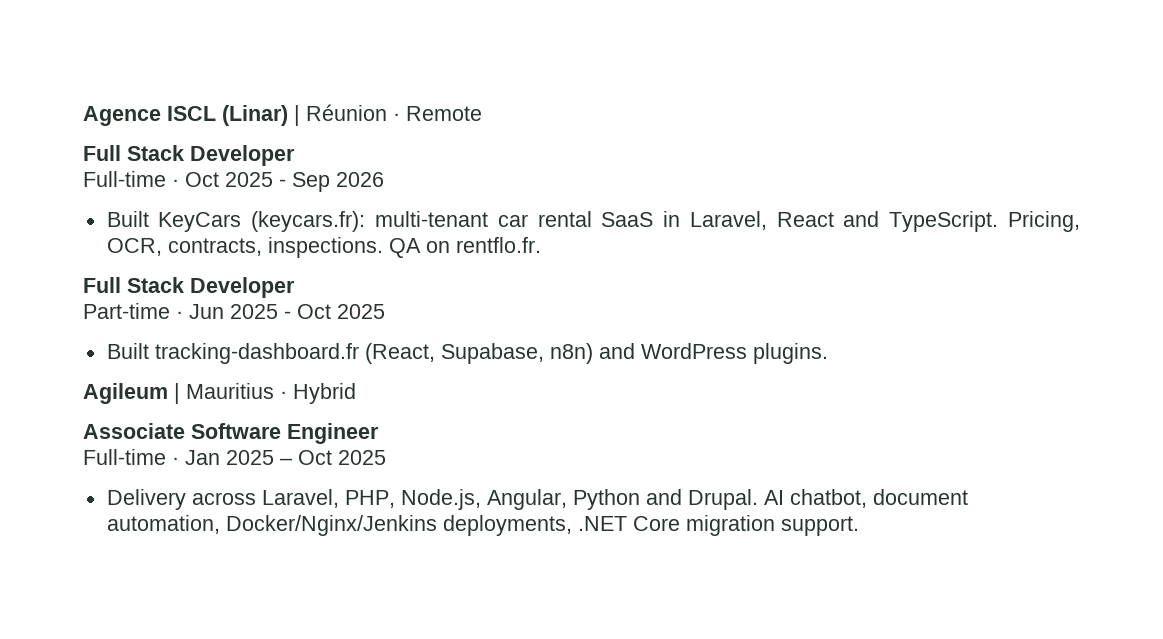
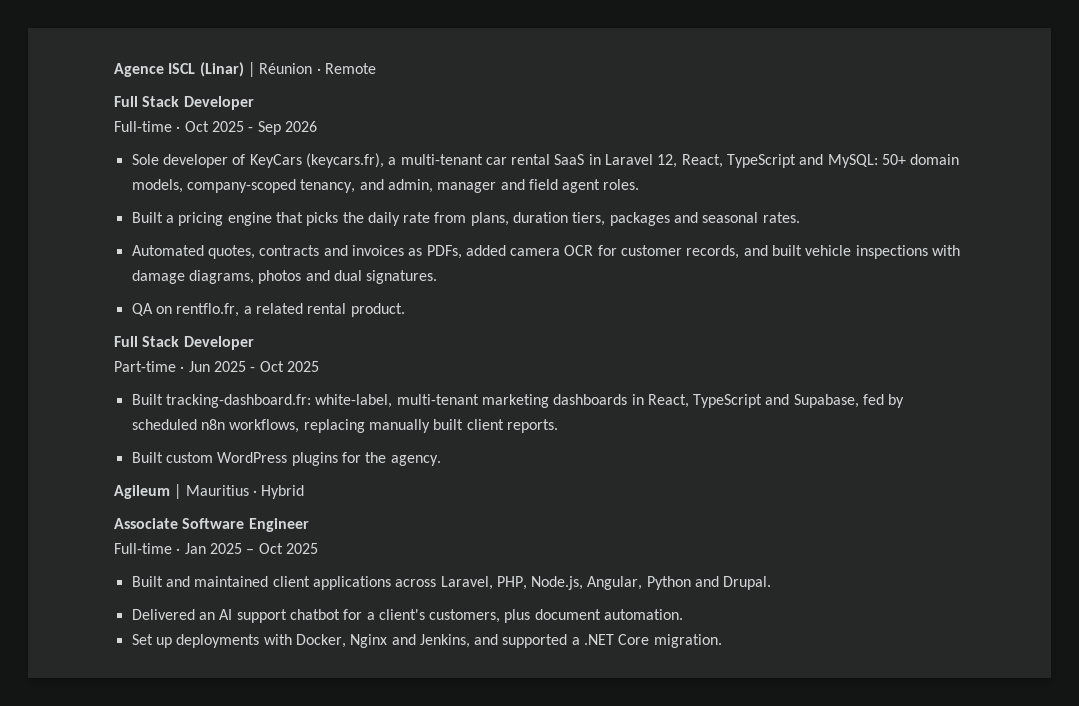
- Built KeyCars (keycars.fr): multi-tenant car rental SaaS in Laravel, React and TypeScript. Pricing, OCR, contracts, inspections. QA on rentflo.fr.
+ Sole developer of KeyCars (keycars.fr), a multi-tenant car rental SaaS in Laravel 12, React, TypeScript and MySQL: 50+ domain models, company-scoped tenancy, and admin, manager and field agent roles.
+ Built a pricing engine that picks the daily rate from plans, duration tiers, packages and seasonal rates.
+ Automated quotes, contracts and invoices as PDFs, added camera OCR for customer records, and built vehicle inspections with damage diagrams, photos and dual signatures.
+ QA on rentflo.fr, a related rental product.
- Built tracking-dashboard.fr (React, Supabase, n8n) and WordPress plugins.
+ Built tracking-dashboard.fr: white-label, multi-tenant marketing dashboards in React, TypeScript and Supabase, fed by scheduled n8n workflows, replacing manually built client reports.
+ Built custom WordPress plugins for the agency.
- Delivery across Laravel, PHP, Node.js, Angular, Python and Drupal. AI chatbot, document automation, Docker/Nginx/Jenkins deployments, .NET Core migration support.
+ Built and maintained client applications across Laravel, PHP, Node.js, Angular, Python and Drupal.
+ Delivered an AI support chatbot for a client's customers, plus document automation.
+ Set up deployments with Docker, Nginx and Jenkins, and supported a .NET Core migration.

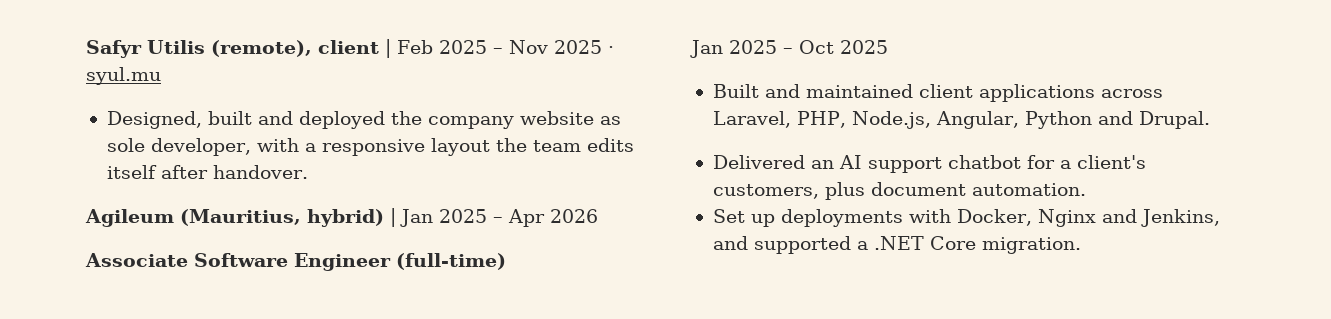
- Agence ISCL (Linar) | Réunion · Remote
- Full Stack Developer
- Full-time · Oct 2025 - Sep 2026
- Sole developer of KeyCars (keycars.fr), a multi-tenant car rental SaaS in Laravel 12, React, TypeScript and MySQL: 50+ domain models, company-scoped tenancy, and admin, manager and field agent roles.
- Built a pricing engine that picks the daily rate from plans, duration tiers, packages and seasonal rates.
- Automated quotes, contracts and invoices as PDFs, added camera OCR for customer records, and built vehicle inspections with damage diagrams, photos and dual signatures.
- QA on rentflo.fr, a related rental product.
- Full Stack Developer
- Part-time · Jun 2025 - Oct 2025
- Built tracking-dashboard.fr: white-label, multi-tenant marketing dashboards in React, TypeScript and Supabase, fed by scheduled n8n workflows, replacing manually built client reports.
- Built custom WordPress plugins for the agency.
- Agileum | Mauritius · Hybrid
+ Safyr Utilis (remote), client | Feb 2025 – Nov 2025 · syul.mu
+ Designed, built and deployed the company website as sole developer, with a responsive layout the team edits itself after handover.
+ Agileum (Mauritius, hybrid) | Jan 2025 – Apr 2026
- Associate Software Engineer
- Full-time · Jan 2025 – Oct 2025
+ Associate Software Engineer (full-time)
+ Jan 2025 – Oct 2025

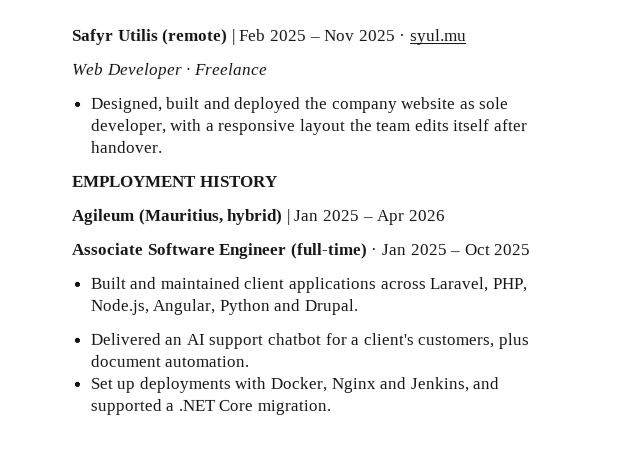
- Safyr Utilis (remote), client | Feb 2025 – Nov 2025 · syul.mu
+ Safyr Utilis (remote) | Feb 2025 – Nov 2025 · syul.mu
+ Web Developer · Freelance
+ EMPLOYMENT HISTORY
- Associate Software Engineer (full-time)
- Jan 2025 – Oct 2025
+ Associate Software Engineer (full-time) · Jan 2025 – Oct 2025

